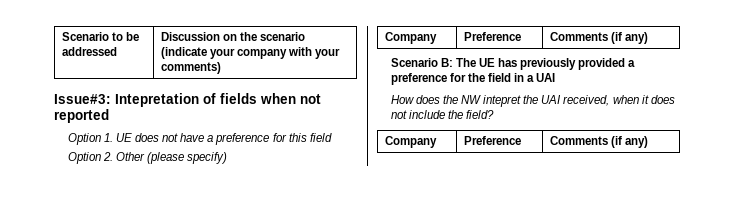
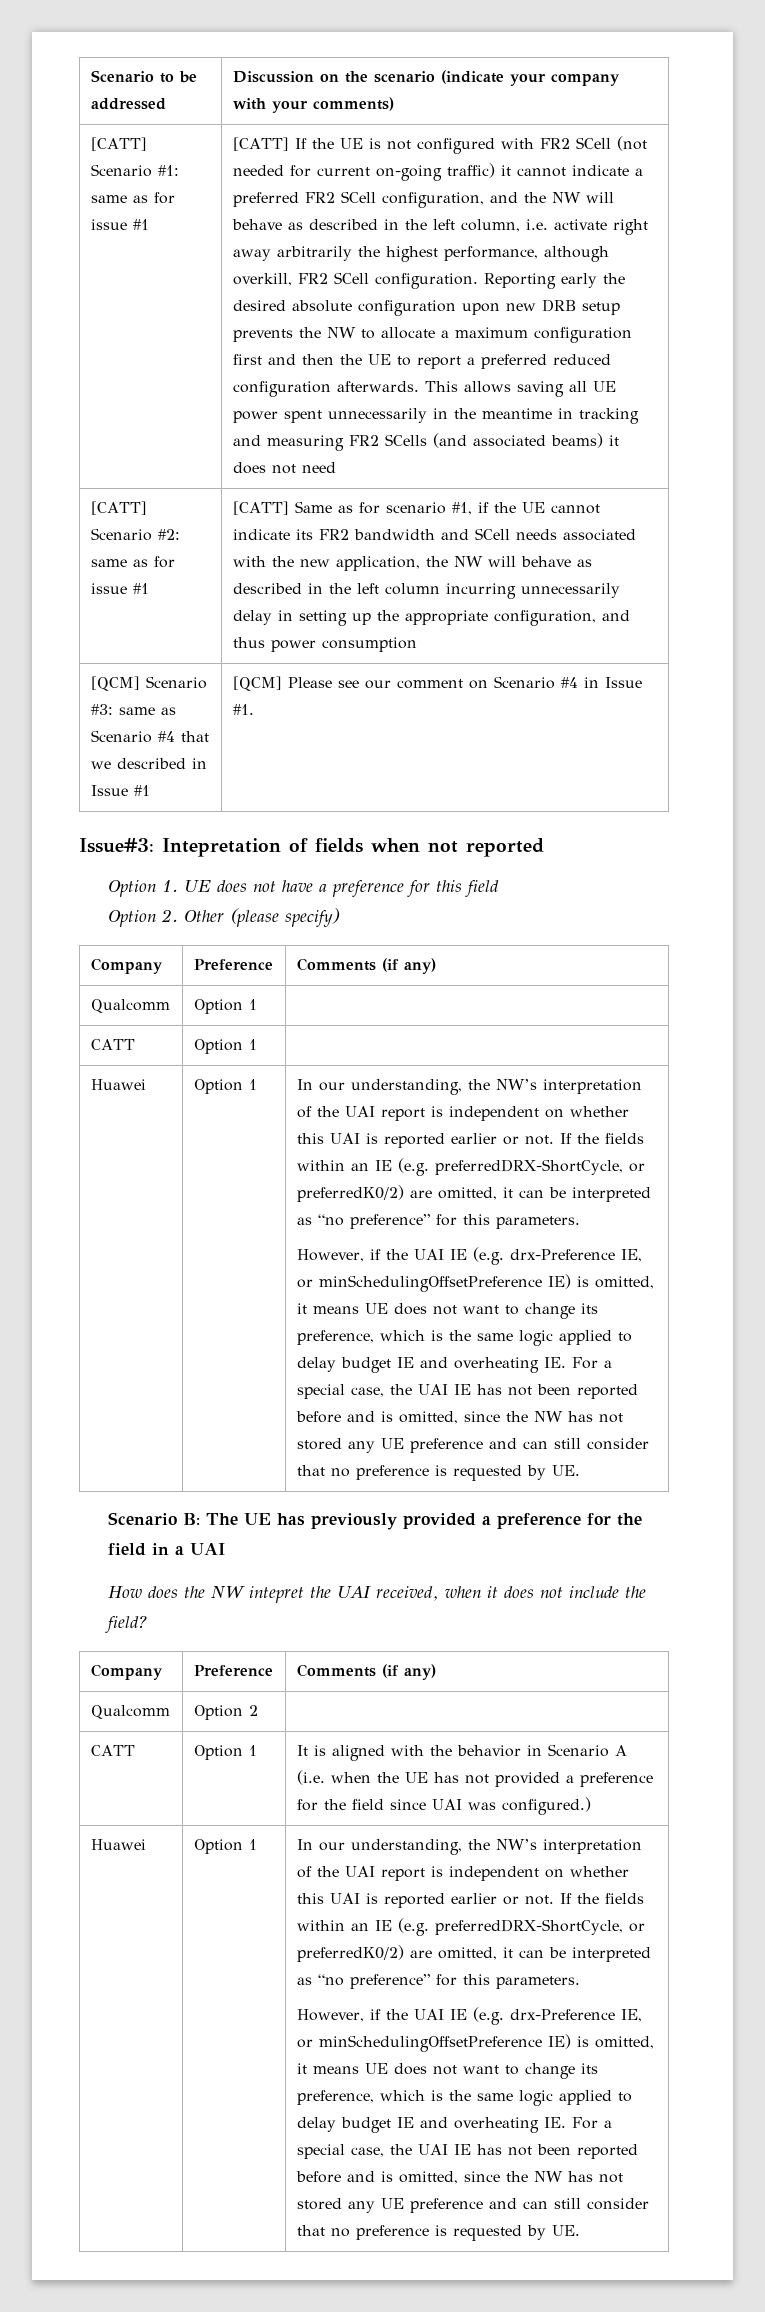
+ [CATT] Scenario #1: same as for issue #1 | [CATT] If the UE is not configured with FR2 SCell (not needed for current on-going traffic) it cannot indicate a preferred FR2 SCell configuration, and the NW will behave as described in the left column, i.e. activate right away arbitrarily the highest performance, although overkill, FR2 SCell configuration. Reporting early the desired absolute configuration upon new DRB setup prevents the NW to allocate a maximum configuration first and then the UE to report a preferred reduced configuration afterwards. This allows saving all UE power spent unnecessarily in the meantime in tracking and measuring FR2 SCells (and associated beams) it does not need
+ [CATT] Scenario #2: same as for issue #1 | [CATT] Same as for scenario #1, if the UE cannot indicate its FR2 bandwidth and SCell needs associated with the new application, the NW will behave as described in the left column incurring unnecessarily delay in setting up the appropriate configuration, and thus power consumption
+ [QCM] Scenario #3: same as Scenario #4 that we described in Issue #1 | [QCM] Please see our comment on Scenario #4 in Issue #1.
+ Qualcomm | Option 1 |
+ CATT | Option 1 |
+ Huawei | Option 1 | In our understanding, the NW’s interpretation of the UAI report is independent on whether this UAI is reported earlier or not. If the fields within an IE (e.g. preferredDRX-ShortCycle, or preferredK0/2) are omitted, it can be interpreted as “no preference” for this parameters.
+ However, if the UAI IE (e.g. drx-Preference IE, or minSchedulingOffsetPreference IE) is omitted, it means UE does not want to change its preference, which is the same logic applied to delay budget IE and overheating IE. For a special case, the UAI IE has not been reported before and is omitted, since the NW has not stored any UE preference and can still consider that no preference is requested by UE.
+ Qualcomm | Option 2 |
+ CATT | Option 1 | It is aligned with the behavior in Scenario A (i.e. when the UE has not provided a preference for the field since UAI was configured.)
+ Huawei | Option 1 | In our understanding, the NW’s interpretation of the UAI report is independent on whether this UAI is reported earlier or not. If the fields within an IE (e.g. preferredDRX-ShortCycle, or preferredK0/2) are omitted, it can be interpreted as “no preference” for this parameters.
+ However, if the UAI IE (e.g. drx-Preference IE, or minSchedulingOffsetPreference IE) is omitted, it means UE does not want to change its preference, which is the same logic applied to delay budget IE and overheating IE. For a special case, the UAI IE has not been reported before and is omitted, since the NW has not stored any UE preference and can still consider that no preference is requested by UE.

